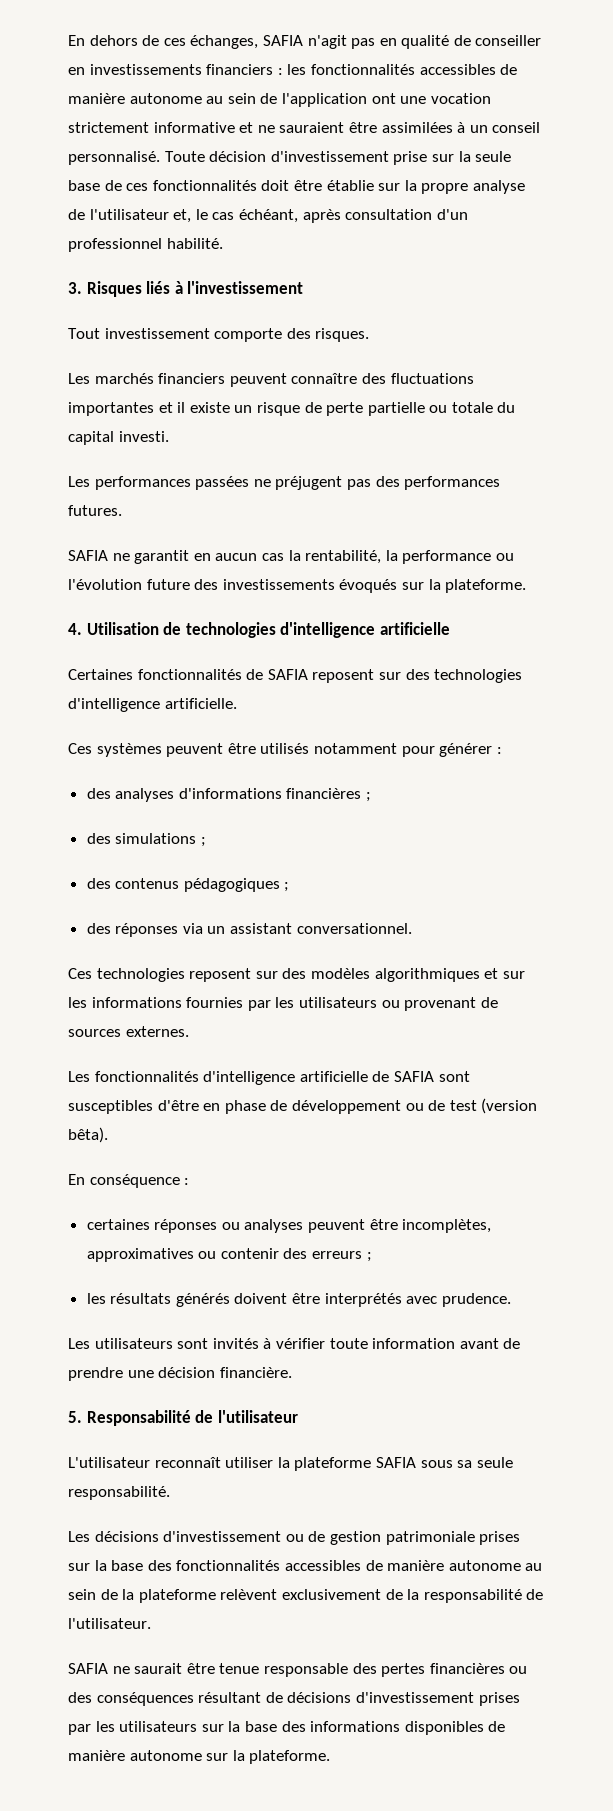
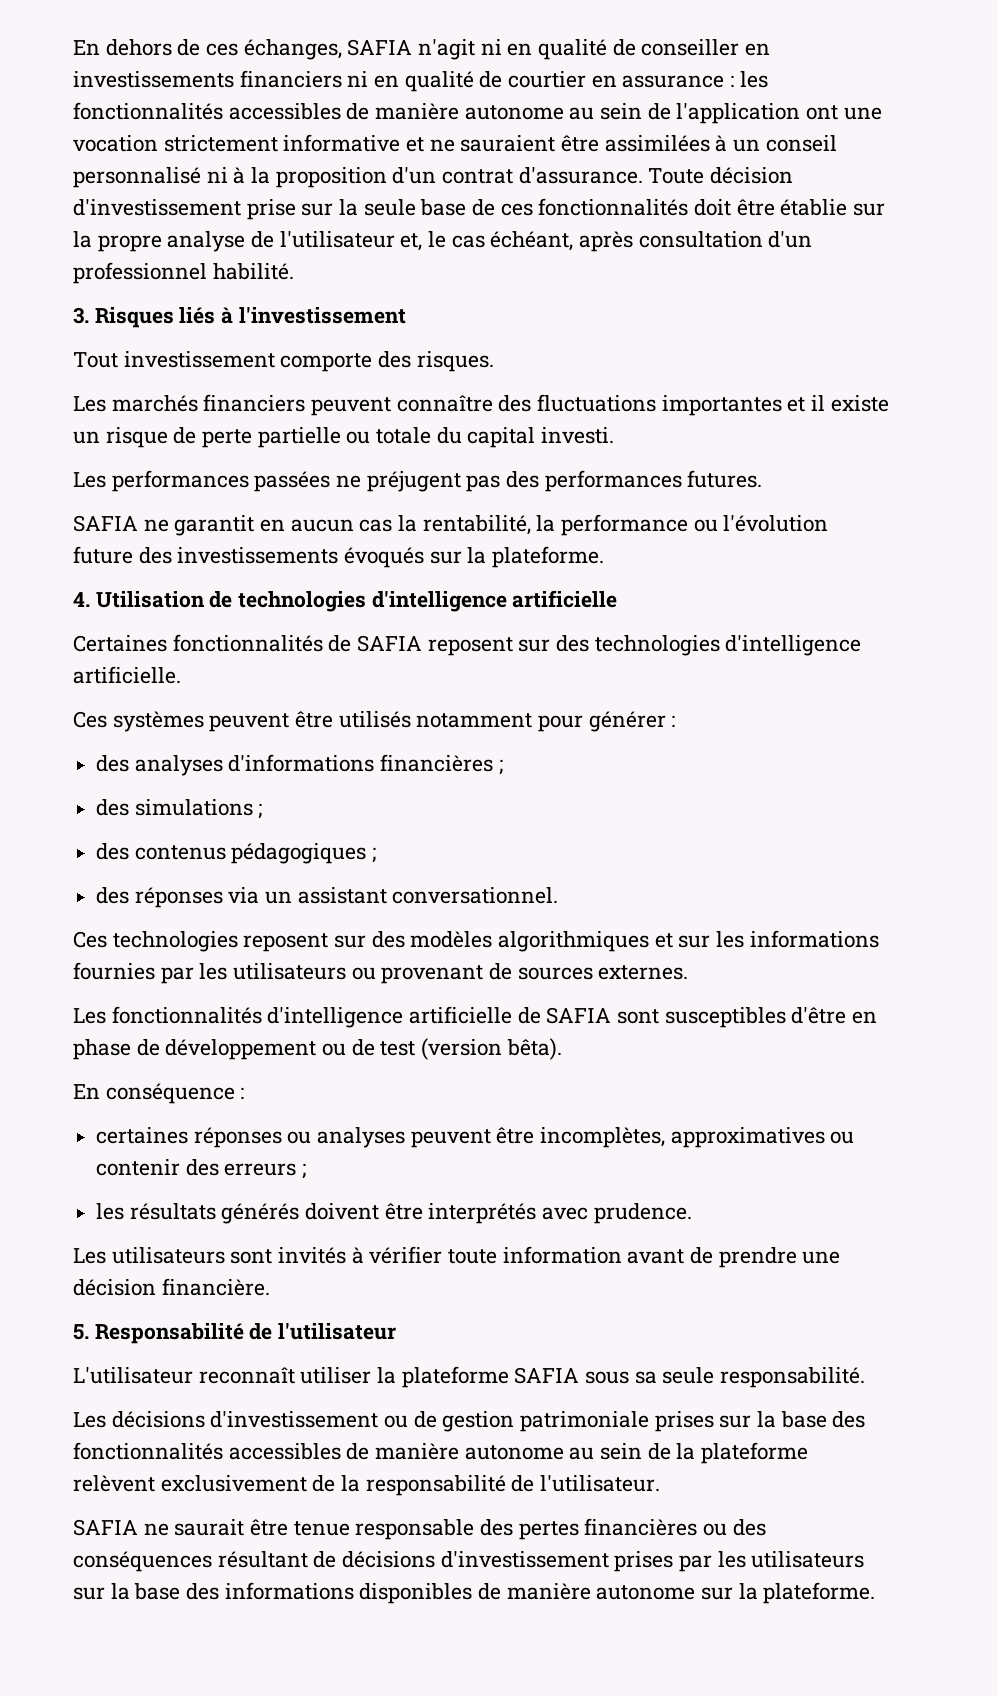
- En dehors de ces échanges, SAFIA n'agit pas en qualité de conseiller en investissements financiers : les fonctionnalités accessibles de manière autonome au sein de l'application ont une vocation strictement informative et ne sauraient être assimilées à un conseil personnalisé.
+ En dehors de ces échanges, SAFIA n'agit ni en qualité de conseiller en investissements financiers ni en qualité de courtier en assurance : les fonctionnalités accessibles de manière autonome au sein de l'application ont une vocation strictement informative et ne sauraient être assimilées à un conseil personnalisé ni à la proposition d'un contrat d'assurance.

